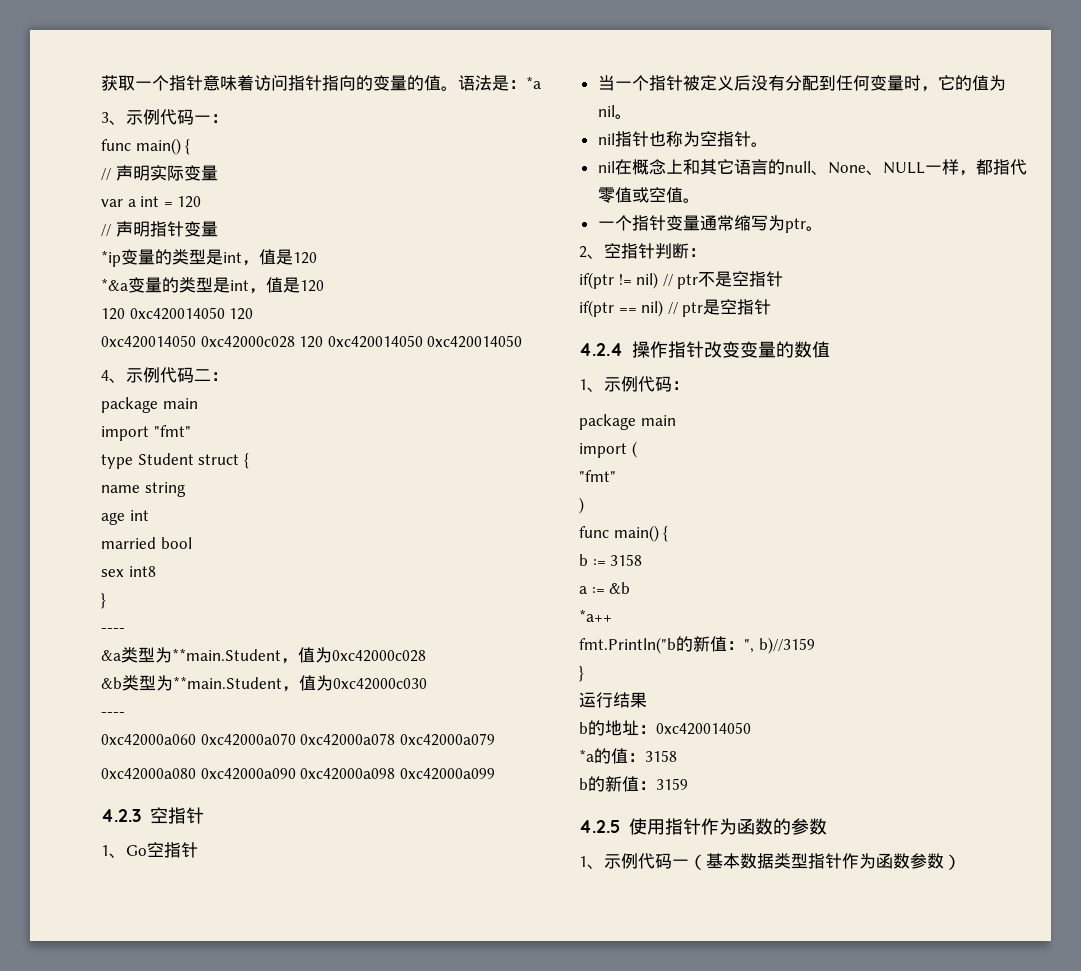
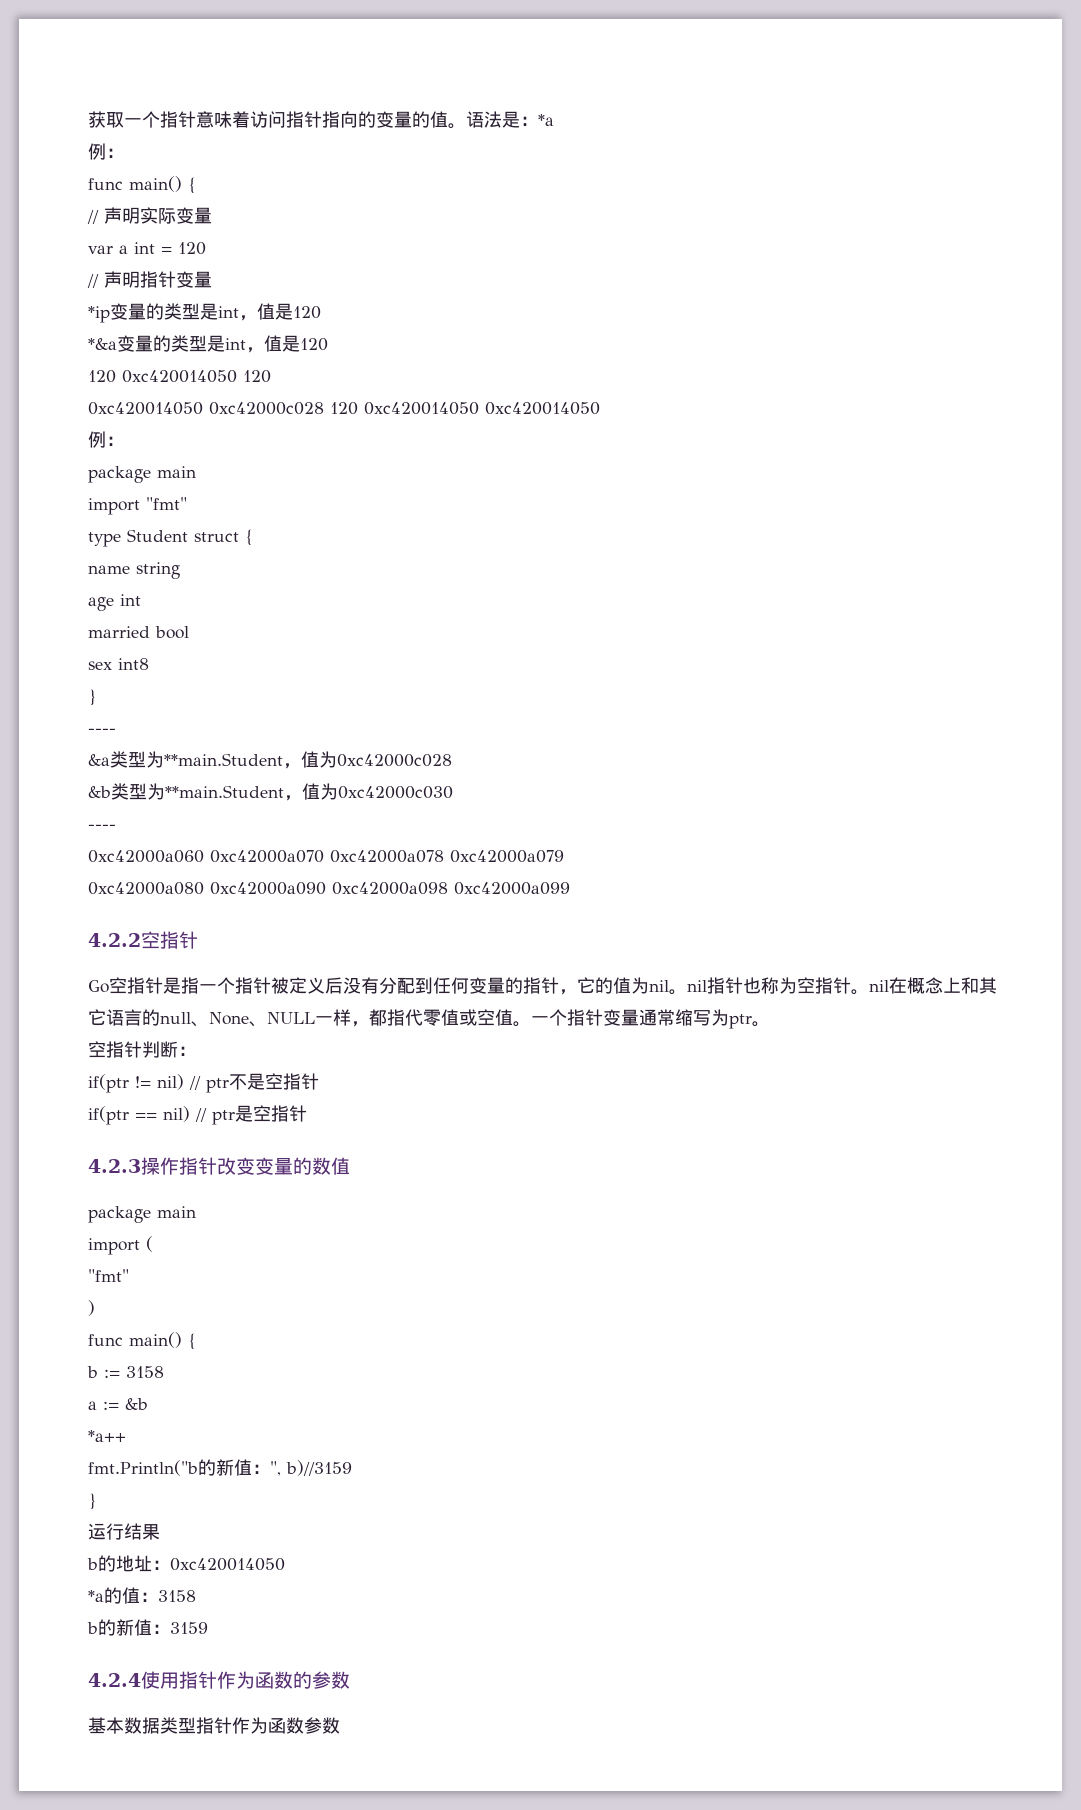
  语法是：*a
- 3、示例代码一：
+ 例：
  0xc420014050 0xc42000c028 120 0xc420014050 0xc420014050
- 4、示例代码二：
+ 例：
- 4.2.3空指针
- 1、Go空指针
- 当一个指针被定义后没有分配到任何变量时，它的值为nil。
- nil指针也称为空指针。
- nil在概念上和其它语言的null、None、NULL一样，都指代零值或空值。
- 一个指针变量通常缩写为ptr。
+ 4.2.2空指针
+ Go空指针是指一个指针被定义后没有分配到任何变量的指针，它的值为nil。nil指针也称为空指针。nil在概念上和其它语言的null、None、NULL一样，都指代零值或空值。一个指针变量通常缩写为ptr。
- 2、空指针判断：
+ 空指针判断：
- 4.2.4操作指针改变变量的数值
+ 4.2.3操作指针改变变量的数值
- 1、示例代码：
- 4.2.5使用指针作为函数的参数
+ 4.2.4使用指针作为函数的参数
- 1、示例代码一（基本数据类型指针作为函数参数）
+ 基本数据类型指针作为函数参数

